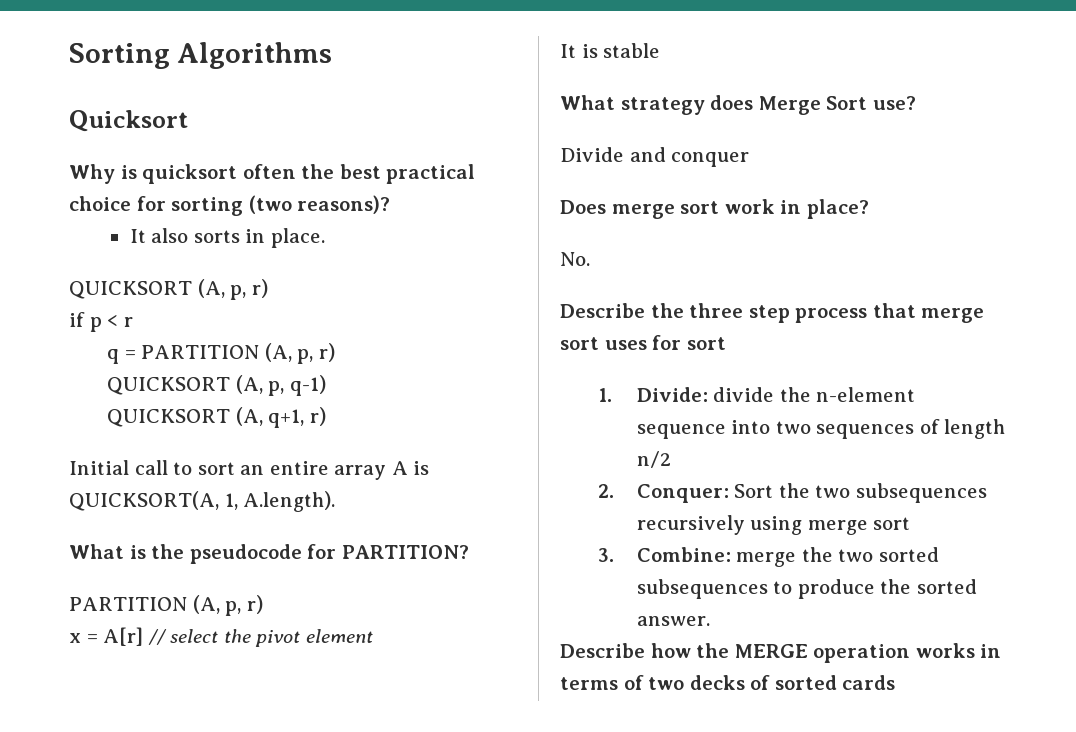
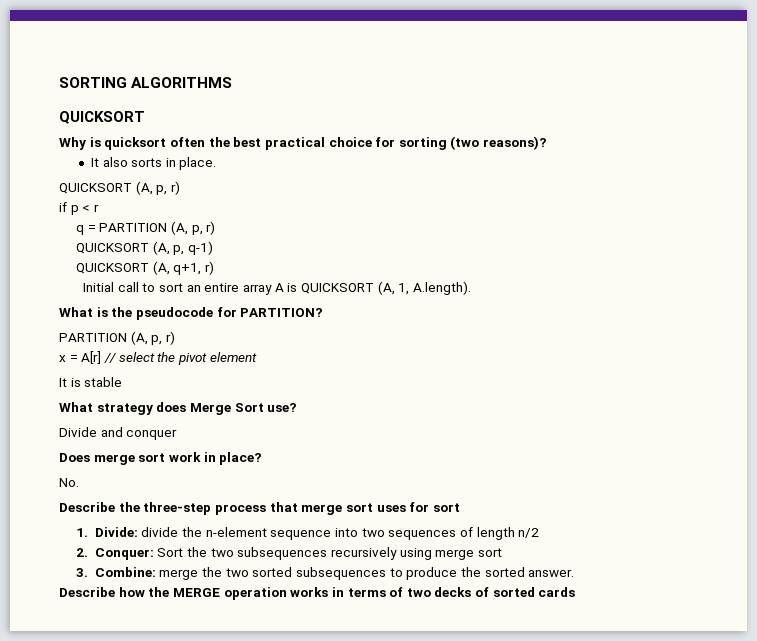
- Sorting Algorithms
- Quicksort
+ SORTING ALGORITHMS
+ QUICKSORT
- Initial call to sort an entire array A is QUICKSORT(A, 1, A.length).
+ Initial call to sort an entire array A is QUICKSORT (A, 1, A.length).
- Describe the three step process that merge sort uses for sort
+ Describe the three-step process that merge sort uses for sort

